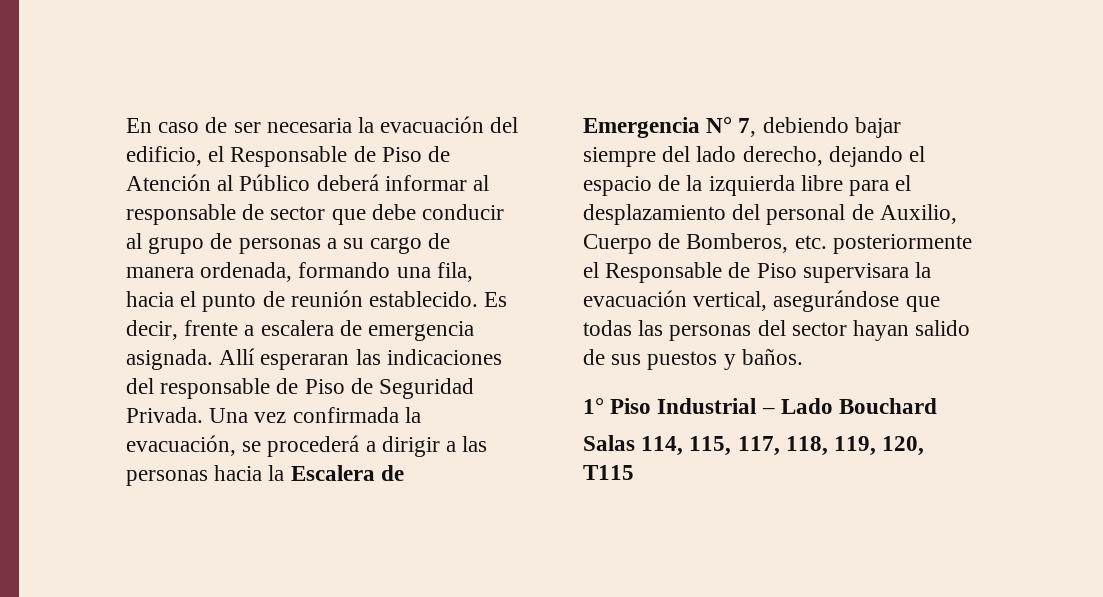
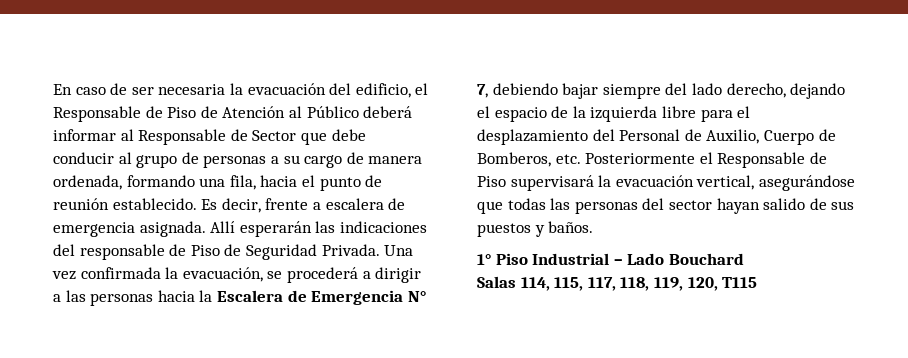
- En caso de ser necesaria la evacuación del edificio, el Responsable de Piso de Atención al Público deberá informar al responsable de sector que debe conducir al grupo de personas a su cargo de manera ordenada, formando una fila, hacia el punto de reunión establecido.
+ En caso de ser necesaria la evacuación del edificio, el Responsable de Piso de Atención al Público deberá informar al Responsable de Sector que debe conducir al grupo de personas a su cargo de manera ordenada, formando una fila, hacia el punto de reunión establecido.
- Allí esperaran las indicaciones del responsable de Piso de Seguridad Privada.
+ Allí esperarán las indicaciones del responsable de Piso de Seguridad Privada.
- Una vez confirmada la evacuación, se procederá a dirigir a las personas hacia la Escalera de Emergencia N° 7, debiendo bajar siempre del lado derecho, dejando el espacio de la izquierda libre para el desplazamiento del personal de Auxilio, Cuerpo de Bomberos, etc. posteriormente el Responsable de Piso supervisara la evacuación vertical, asegurándose que todas las personas del sector hayan salido de sus puestos y baños.
+ Una vez confirmada la evacuación, se procederá a dirigir a las personas hacia la Escalera de Emergencia N° 7, debiendo bajar siempre del lado derecho, dejando el espacio de la izquierda libre para el desplazamiento del Personal de Auxilio, Cuerpo de Bomberos, etc. Posteriormente el Responsable de Piso supervisará la evacuación vertical, asegurándose que todas las personas del sector hayan salido de sus puestos y baños.

